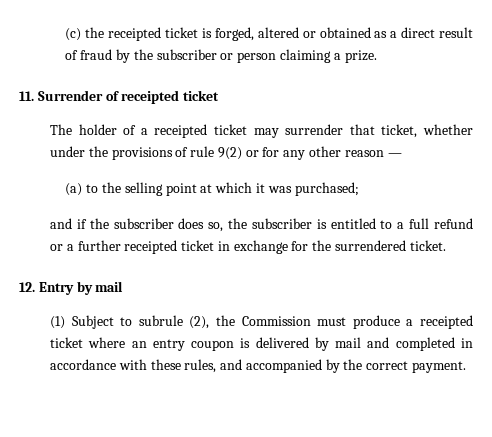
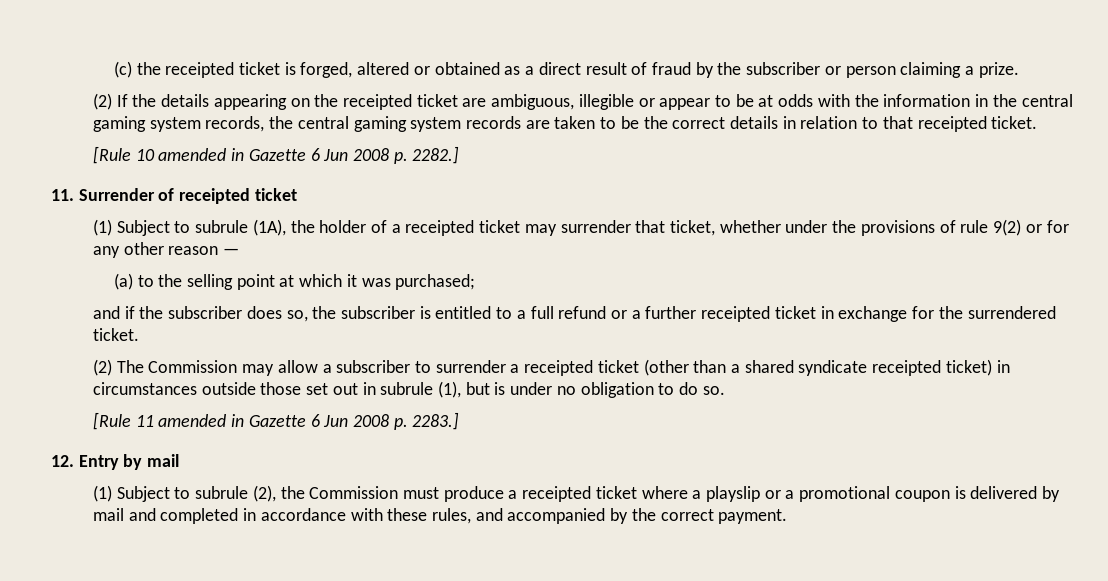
+ (2) If the details appearing on the receipted ticket are ambiguous, illegible or appear to be at odds with the information in the central gaming system records, the central gaming system records are taken to be the correct details in relation to that receipted ticket.
+ [Rule 10 amended in Gazette 6 Jun 2008 p. 2282.]
- The holder of a receipted ticket may surrender that ticket, whether under the provisions of rule 9(2) or for any other reason —
+ (1) Subject to subrule (1A), the holder of a receipted ticket may surrender that ticket, whether under the provisions of rule 9(2) or for any other reason —
+ (2) The Commission may allow a subscriber to surrender a receipted ticket (other than a shared syndicate receipted ticket) in circumstances outside those set out in subrule (1), but is under no obligation to do so.
+ [Rule 11 amended in Gazette 6 Jun 2008 p. 2283.]
- (1) Subject to subrule (2), the Commission must produce a receipted ticket where an entry coupon is delivered by mail and completed in accordance with these rules, and accompanied by the correct payment.
+ (1) Subject to subrule (2), the Commission must produce a receipted ticket where a playslip or a promotional coupon is delivered by mail and completed in accordance with these rules, and accompanied by the correct payment.

